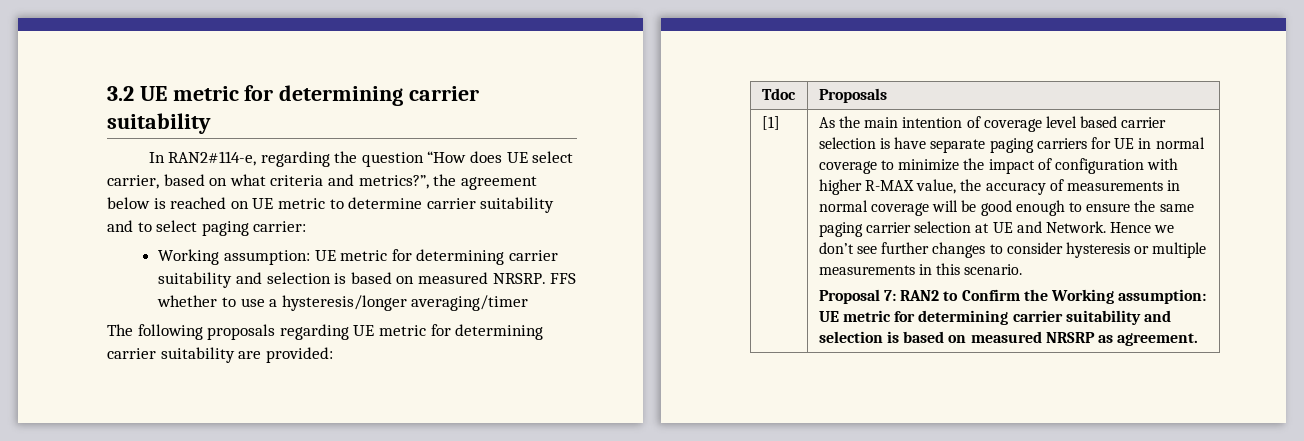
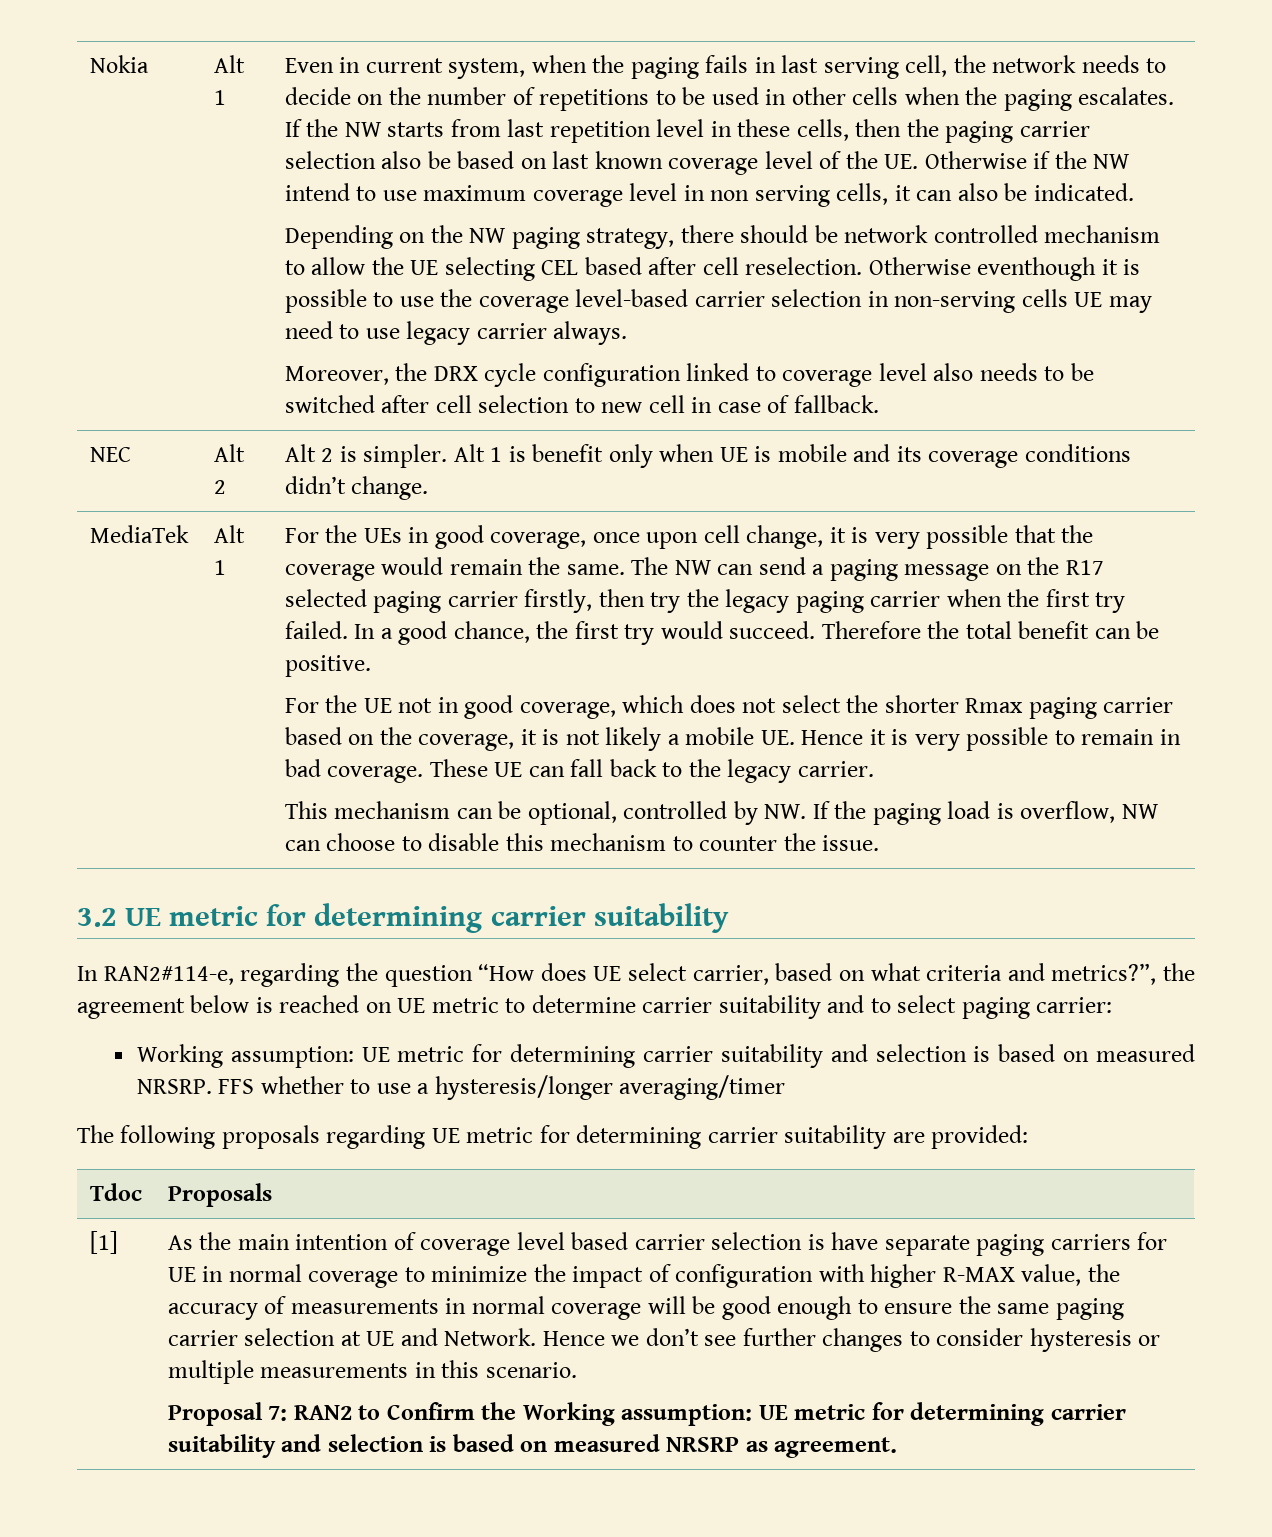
+ Nokia | Alt 1 | Even in current system, when the paging fails in last serving cell, the network needs to decide on the number of repetitions to be used in other cells when the paging escalates. If the NW starts from last repetition level in these cells, then the paging carrier selection also be based on last known coverage level of the UE. Otherwise if the NW intend to use maximum coverage level in non serving cells, it can also be indicated.
+ Depending on the NW paging strategy, there should be network controlled mechanism to allow the UE selecting CEL based after cell reselection. Otherwise eventhough it is possible to use the coverage level-based carrier selection in non-serving cells UE may need to use legacy carrier always.
+ Moreover, the DRX cycle configuration linked to coverage level also needs to be switched after cell selection to new cell in case of fallback.
+ NEC | Alt 2 | Alt 2 is simpler. Alt 1 is benefit only when UE is mobile and its coverage conditions didn’t change.
+ MediaTek | Alt 1 | For the UEs in good coverage, once upon cell change, it is very possible that the coverage would remain the same. The NW can send a paging message on the R17 selected paging carrier firstly, then try the legacy paging carrier when the first try failed. In a good chance, the first try would succeed. Therefore the total benefit can be positive.
+ For the UE not in good coverage, which does not select the shorter Rmax paging carrier based on the coverage, it is not likely a mobile UE. Hence it is very possible to remain in bad coverage. These UE can fall back to the legacy carrier.
+ This mechanism can be optional, controlled by NW. If the paging load is overflow, NW can choose to disable this mechanism to counter the issue.

